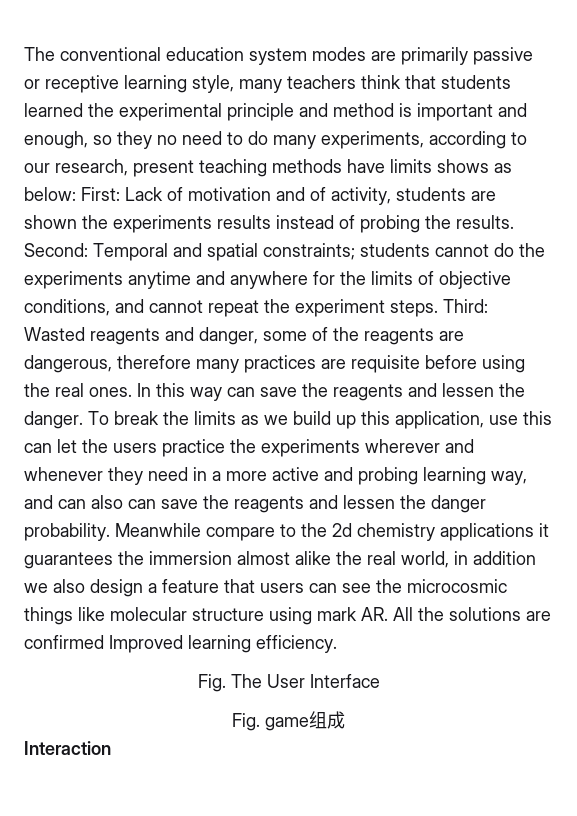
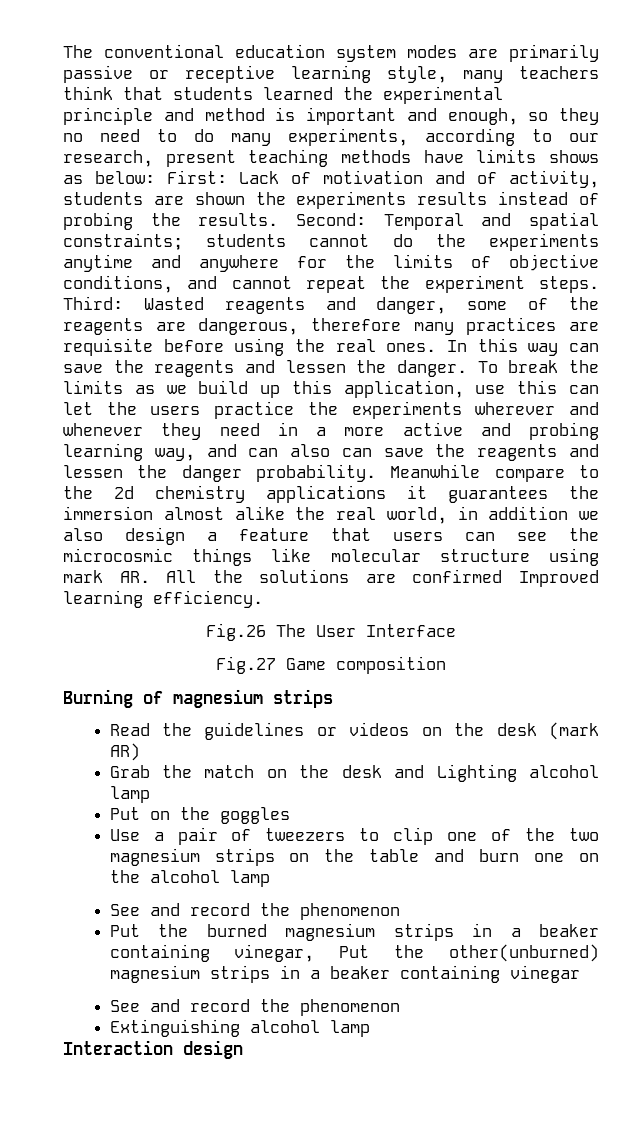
- Fig. The User Interface
+ Fig.26 The User Interface
- Fig. game组成
+ Fig.27 Game composition
+ Burning of magnesium strips
+ Read the guidelines or videos on the desk (mark AR)
+ Grab the match on the desk and Lighting alcohol lamp
+ Put on the goggles
+ Use a pair of tweezers to clip one of the two magnesium strips on the table and burn one on the alcohol lamp
+ See and record the phenomenon
+ Put the burned magnesium strips in a beaker containing vinegar, Put the other(unburned) magnesium strips in a beaker containing vinegar
+ See and record the phenomenon
+ Extinguishing alcohol lamp
- Interaction
+ Interaction design

